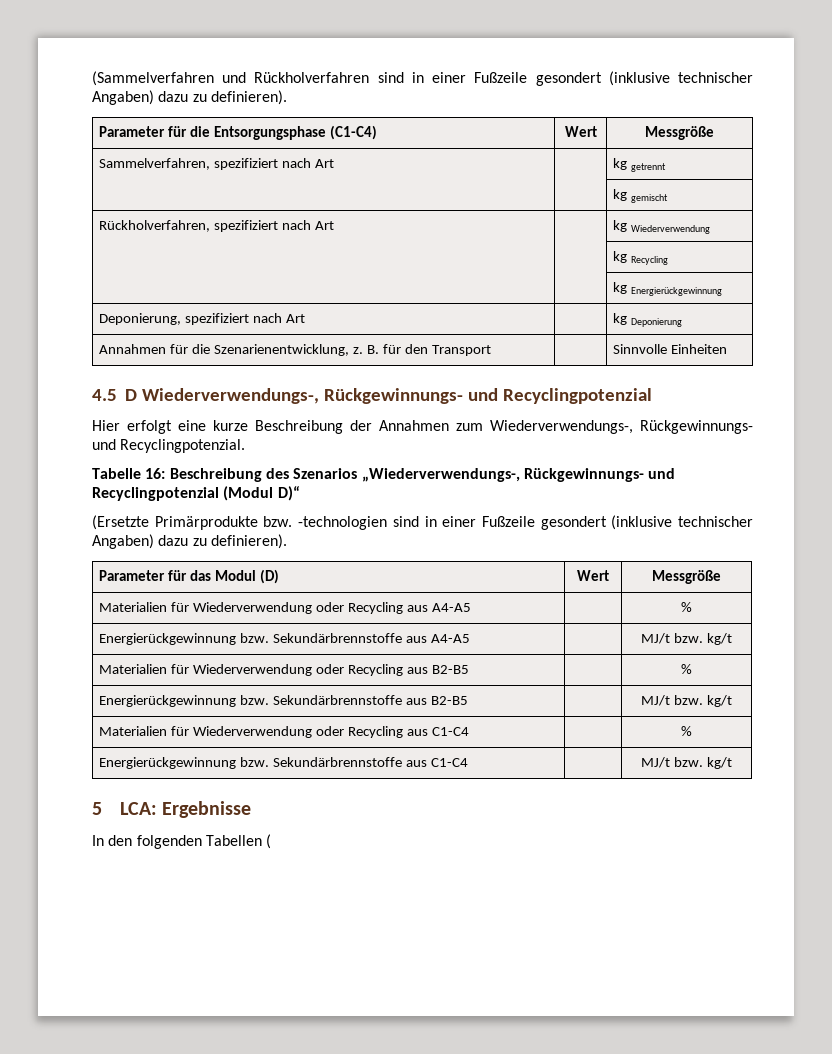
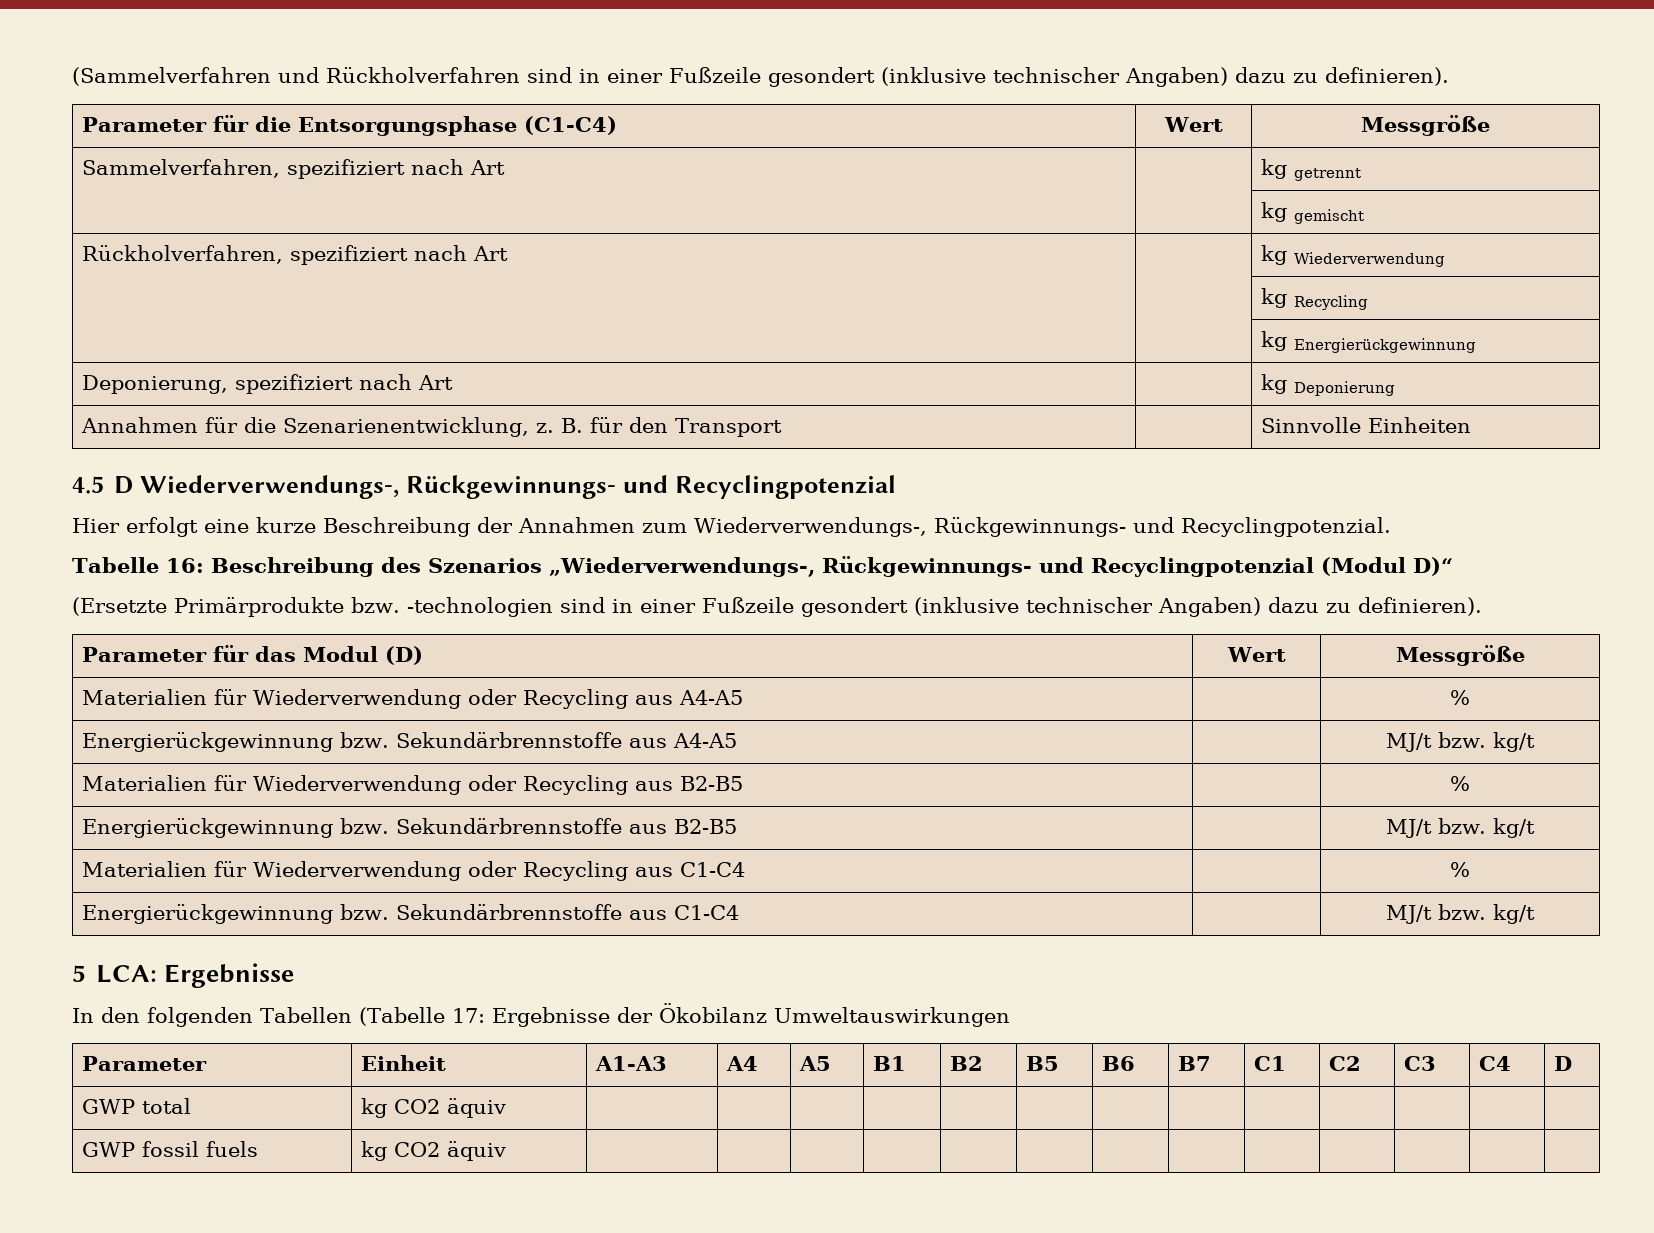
- In den folgenden Tabellen (
+ In den folgenden Tabellen (Tabelle 17: Ergebnisse der Ökobilanz Umweltauswirkungen
+ Parameter | Einheit | A1-A3 | A4 | A5 | B1 | B2 | B5 | B6 | B7 | C1 | C2 | C3 | C4 | D
+ GWP total | kg CO2 äquiv | | | | | | | | | | | | |
+ GWP fossil fuels | kg CO2 äquiv | | | | | | | | | | | | |

